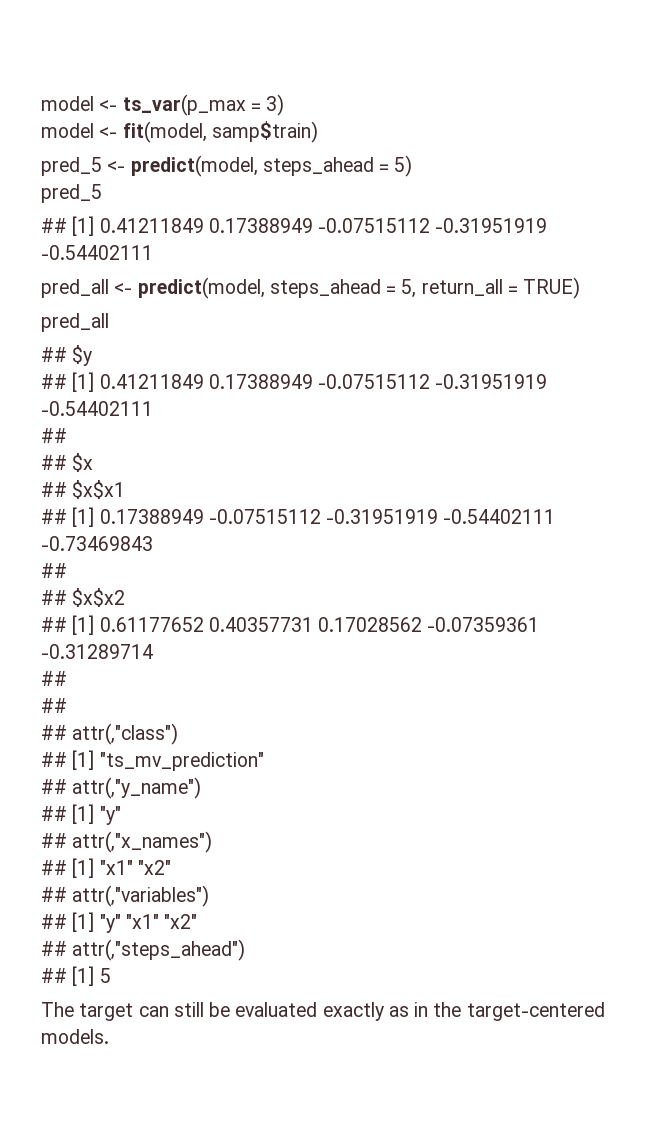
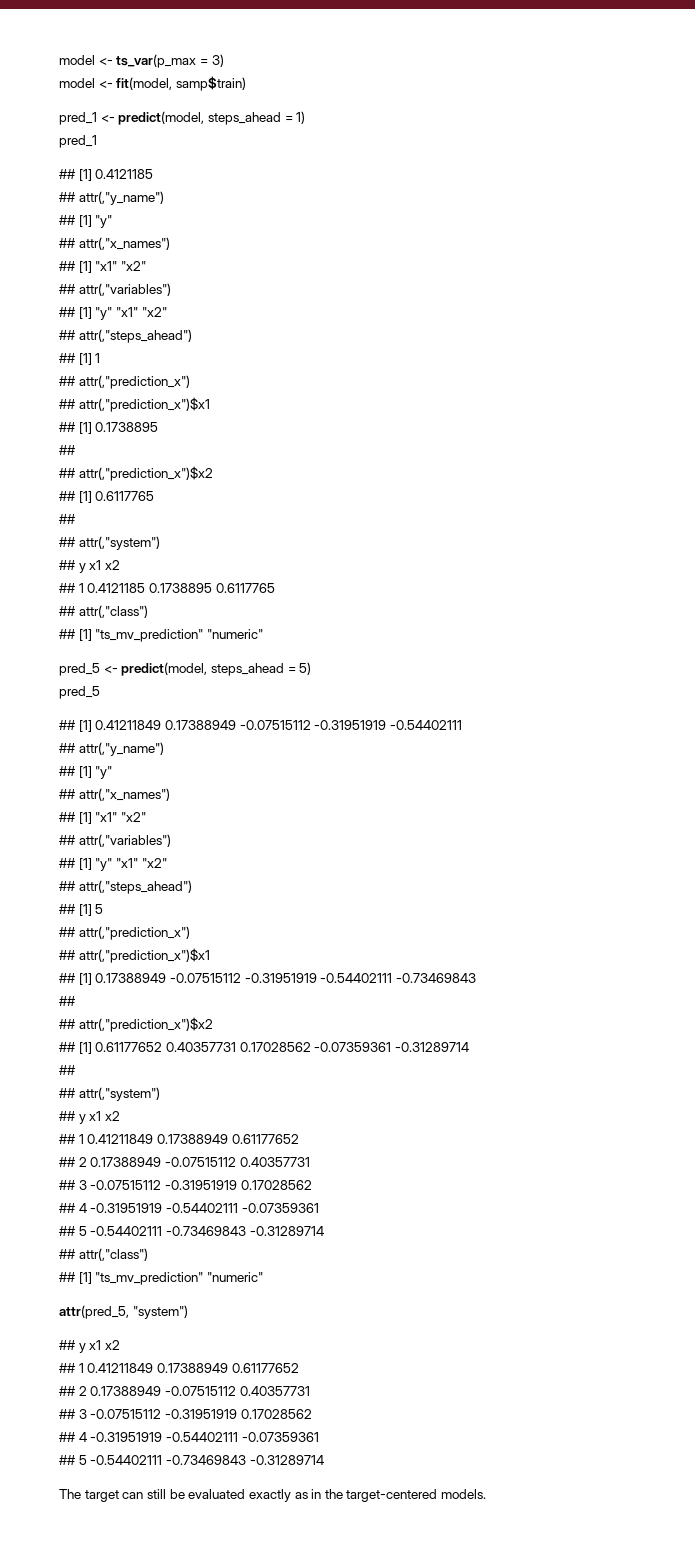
+ pred_1 <- predict(model, steps_ahead = 1)
+ pred_1
+ ## [1] 0.4121185
+ ## attr(,"y_name")
+ ## [1] "y"
+ ## attr(,"x_names")
+ ## [1] "x1" "x2"
+ ## attr(,"variables")
+ ## [1] "y" "x1" "x2"
+ ## attr(,"steps_ahead")
+ ## [1] 1
+ ## attr(,"prediction_x")
+ ## attr(,"prediction_x")$x1
+ ## [1] 0.1738895
+ ##
+ ## attr(,"prediction_x")$x2
+ ## [1] 0.6117765
+ ##
+ ## attr(,"system")
+ ## y x1 x2
+ ## 1 0.4121185 0.1738895 0.6117765
+ ## attr(,"class")
+ ## [1] "ts_mv_prediction" "numeric"
- pred_all <- predict(model, steps_ahead = 5, return_all = TRUE)
- pred_all
- ## $y
- ## [1] 0.41211849 0.17388949 -0.07515112 -0.31951919 -0.54402111
- ##
- ## $x
- ## $x$x1
- ## [1] 0.17388949 -0.07515112 -0.31951919 -0.54402111 -0.73469843
- ##
- ## $x$x2
- ## [1] 0.61177652 0.40357731 0.17028562 -0.07359361 -0.31289714
- ##
- ##
- ## attr(,"class")
- ## [1] "ts_mv_prediction"
  ## [1] 5
+ ## attr(,"prediction_x")
+ ## attr(,"prediction_x")$x1
+ ## [1] 0.17388949 -0.07515112 -0.31951919 -0.54402111 -0.73469843
+ ##
+ ## attr(,"prediction_x")$x2
+ ## [1] 0.61177652 0.40357731 0.17028562 -0.07359361 -0.31289714
+ ##
+ ## attr(,"system")
+ ## y x1 x2
+ ## 1 0.41211849 0.17388949 0.61177652
+ ## 2 0.17388949 -0.07515112 0.40357731
+ ## 3 -0.07515112 -0.31951919 0.17028562
+ ## 4 -0.31951919 -0.54402111 -0.07359361
+ ## 5 -0.54402111 -0.73469843 -0.31289714
+ ## attr(,"class")
+ ## [1] "ts_mv_prediction" "numeric"
+ attr(pred_5, "system")
+ ## y x1 x2
+ ## 1 0.41211849 0.17388949 0.61177652
+ ## 2 0.17388949 -0.07515112 0.40357731
+ ## 3 -0.07515112 -0.31951919 0.17028562
+ ## 4 -0.31951919 -0.54402111 -0.07359361
+ ## 5 -0.54402111 -0.73469843 -0.31289714

